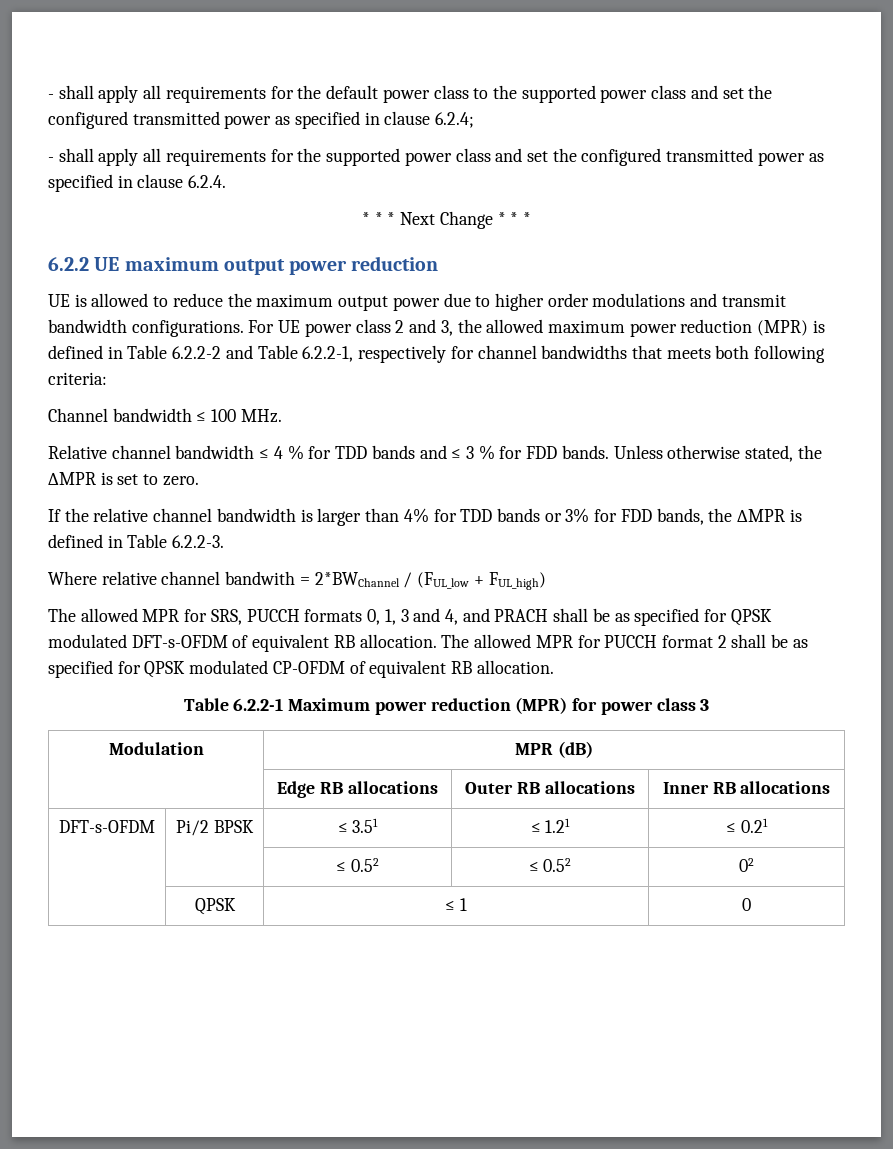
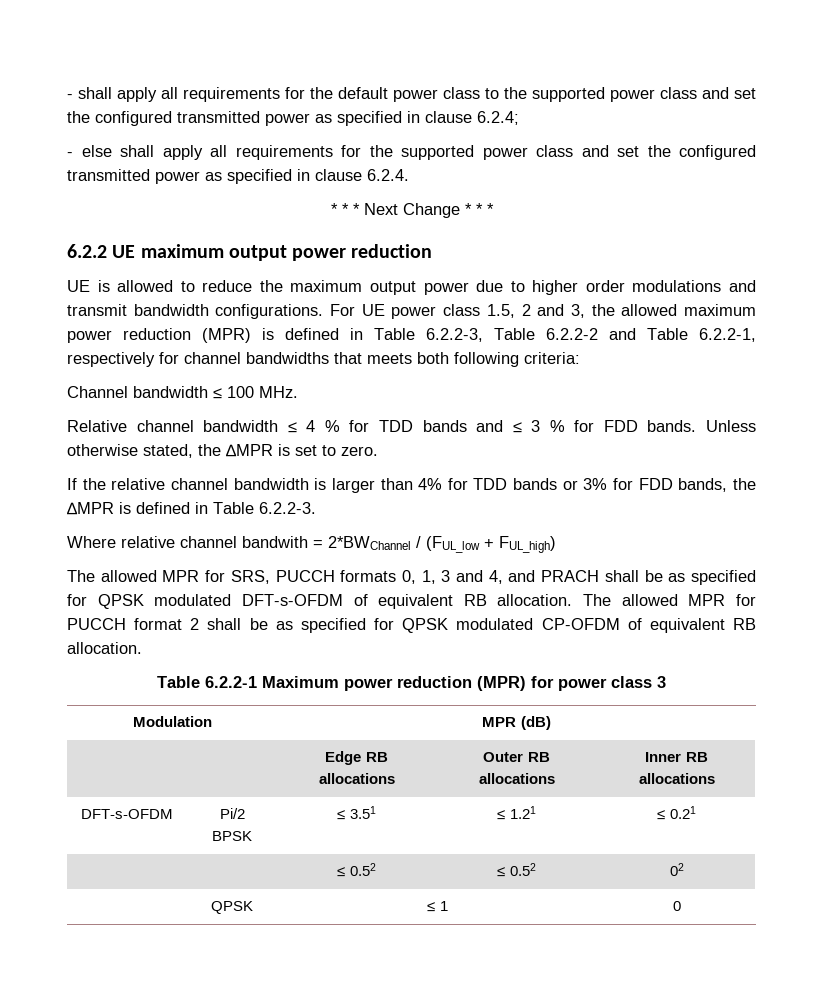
- - shall apply all requirements for the supported power class and set the configured transmitted power as specified in clause 6.2.4.
+ - else shall apply all requirements for the supported power class and set the configured transmitted power as specified in clause 6.2.4.
- For UE power class 2 and 3, the allowed maximum power reduction (MPR) is defined in Table 6.2.2-2 and Table 6.2.2-1, respectively for channel bandwidths that meets both following criteria:
+ For UE power class 1.5, 2 and 3, the allowed maximum power reduction (MPR) is defined in Table 6.2.2-3, Table 6.2.2-2 and Table 6.2.2-1, respectively for channel bandwidths that meets both following criteria:

